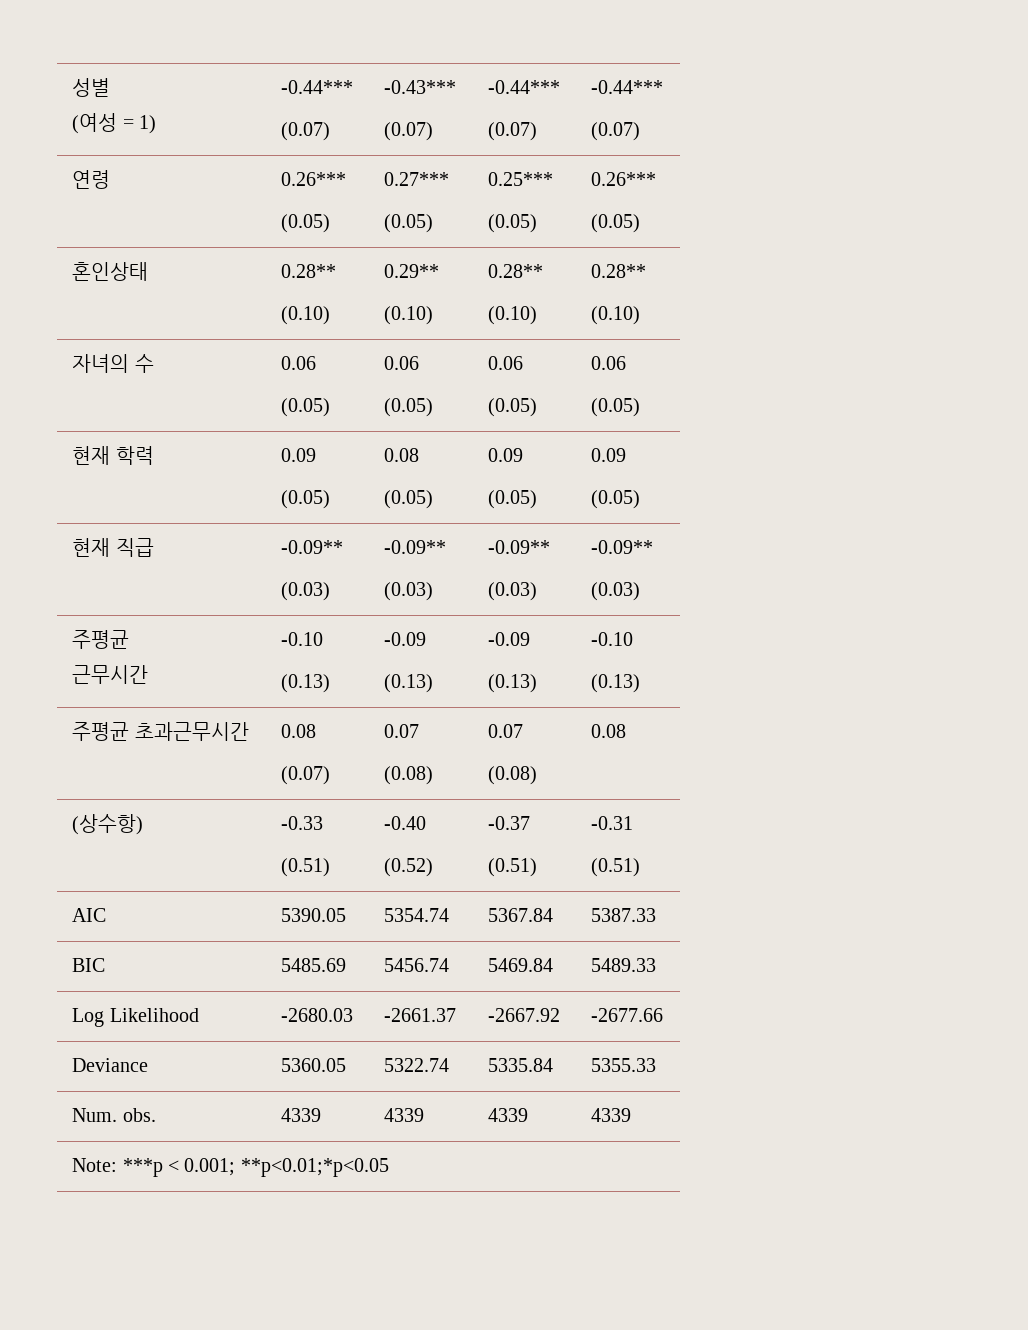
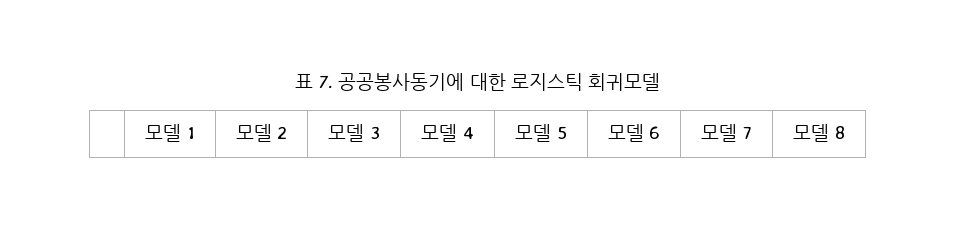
- 성별
- (여성 = 1) | -0.44***
- (0.07) | -0.43***
- (0.07) | -0.44***
- (0.07) | -0.44***
- (0.07)
- 연령 | 0.26***
- (0.05) | 0.27***
- (0.05) | 0.25***
- (0.05) | 0.26***
- (0.05)
- 혼인상태 | 0.28**
- (0.10) | 0.29**
- (0.10) | 0.28**
- (0.10) | 0.28**
- (0.10)
- 자녀의 수 | 0.06
- (0.05) | 0.06
- (0.05) | 0.06
- (0.05) | 0.06
- (0.05)
- 현재 학력 | 0.09
- (0.05) | 0.08
- (0.05) | 0.09
- (0.05) | 0.09
- (0.05)
- 현재 직급 | -0.09**
- (0.03) | -0.09**
- (0.03) | -0.09**
- (0.03) | -0.09**
- (0.03)
- 주평균
- 근무시간 | -0.10
- (0.13) | -0.09
- (0.13) | -0.09
- (0.13) | -0.10
- (0.13)
- 주평균 초과근무시간 | 0.08
- (0.07) | 0.07
- (0.08) | 0.07
- (0.08) | 0.08
- (상수항) | -0.33
- (0.51) | -0.40
- (0.52) | -0.37
- (0.51) | -0.31
- (0.51)
- AIC | 5390.05 | 5354.74 | 5367.84 | 5387.33
- BIC | 5485.69 | 5456.74 | 5469.84 | 5489.33
- Log Likelihood | -2680.03 | -2661.37 | -2667.92 | -2677.66
- Deviance | 5360.05 | 5322.74 | 5335.84 | 5355.33
- Num. obs. | 4339 | 4339 | 4339 | 4339
- Note: ***p < 0.001; **p<0.01;*p<0.05
+ 표 7. 공공봉사동기에 대한 로지스틱 회귀모델
+ | 모델 1 | 모델 2 | 모델 3 | 모델 4 | 모델 5 | 모델 6 | 모델 7 | 모델 8

